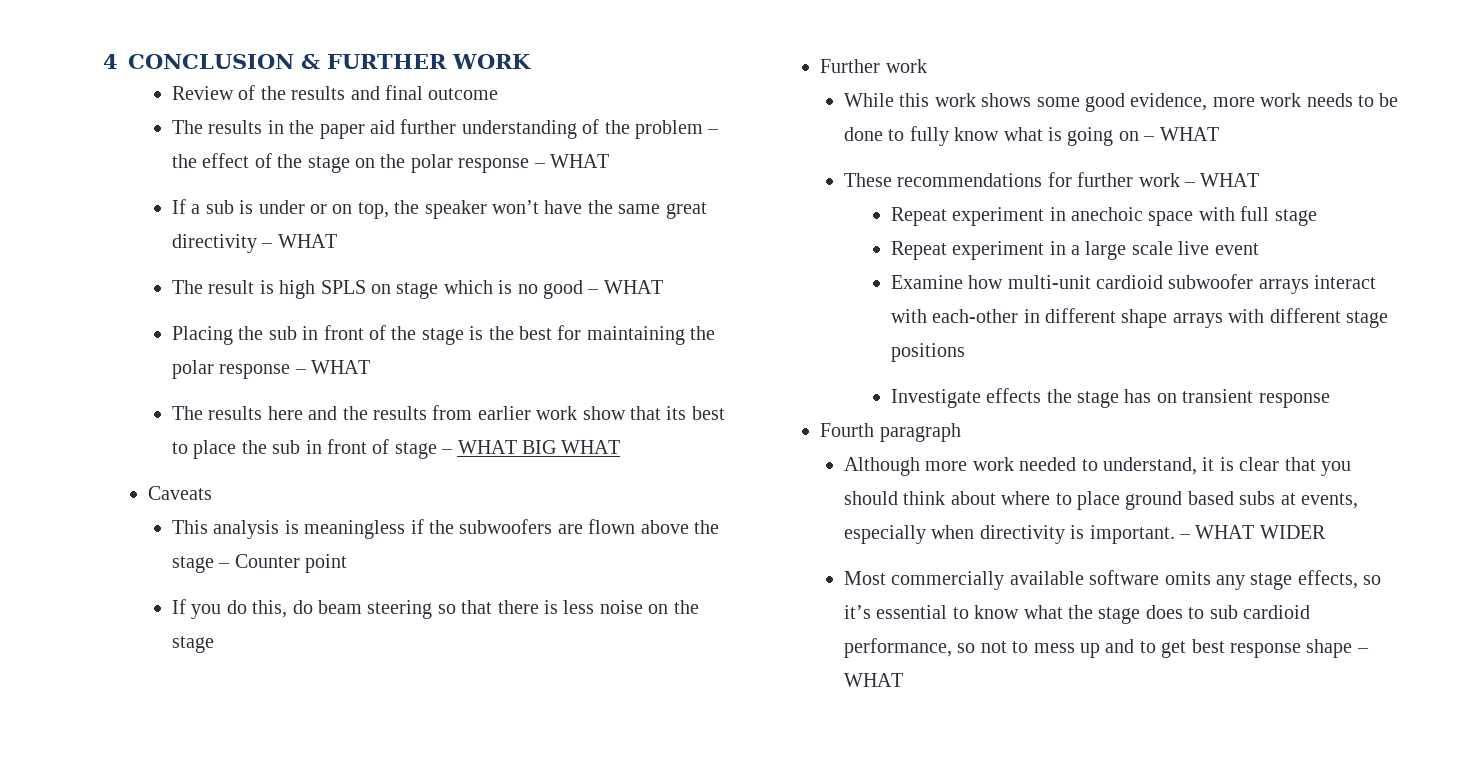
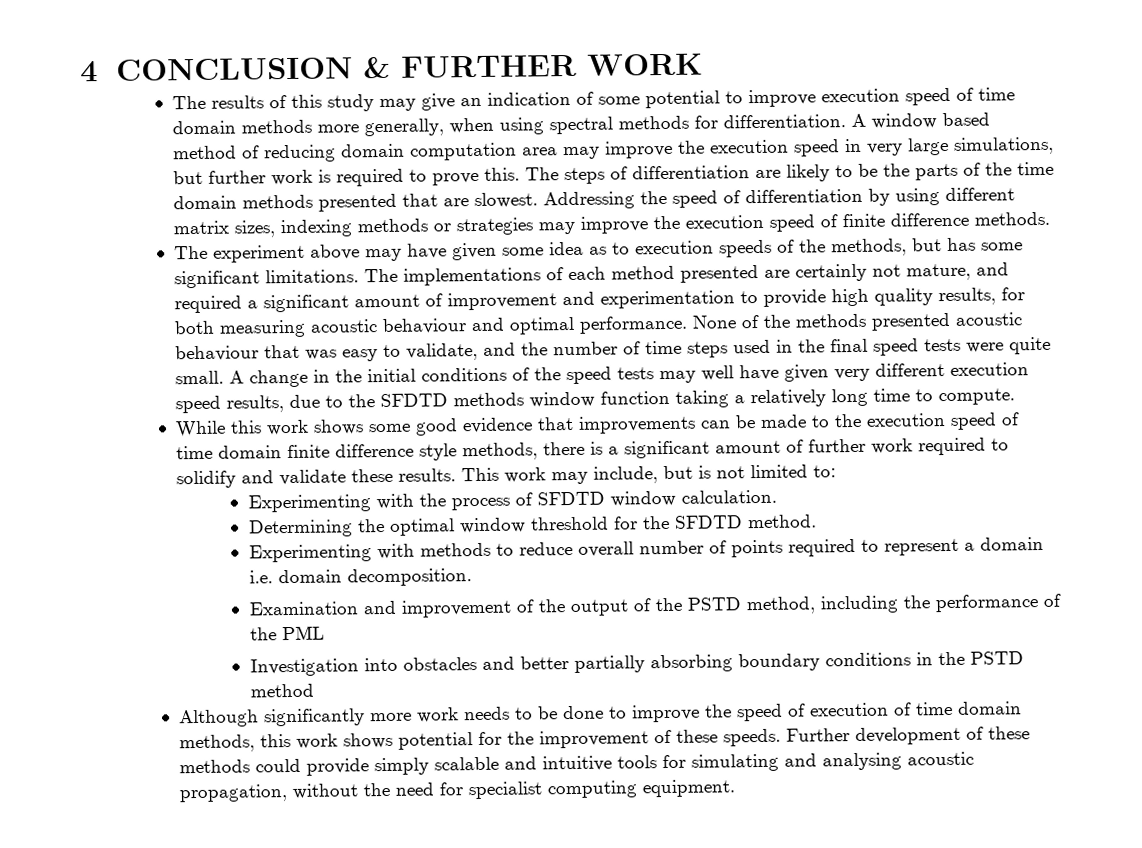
- Review of the results and final outcome
- The results in the paper aid further understanding of the problem – the effect of the stage on the polar response – WHAT
- If a sub is under or on top, the speaker won’t have the same great directivity – WHAT
- The result is high SPLS on stage which is no good – WHAT
- Placing the sub in front of the stage is the best for maintaining the polar response – WHAT
- The results here and the results from earlier work show that its best to place the sub in front of stage – WHAT BIG WHAT
- Caveats
- This analysis is meaningless if the subwoofers are flown above the stage – Counter point
- If you do this, do beam steering so that there is less noise on the stage
- Further work
+ The results of this study may give an indication of some potential to improve execution speed of time domain methods more generally, when using spectral methods for differentiation. A window based method of reducing domain computation area may improve the execution speed in very large simulations, but further work is required to prove this. The steps of differentiation are likely to be the parts of the time domain methods presented that are slowest. Addressing the speed of differentiation by using different matrix sizes, indexing methods or strategies may improve the execution speed of finite difference methods.
+ The experiment above may have given some idea as to execution speeds of the methods, but has some significant limitations. The implementations of each method presented are certainly not mature, and required a significant amount of improvement and experimentation to provide high quality results, for both measuring acoustic behaviour and optimal performance. None of the methods presented acoustic behaviour that was easy to validate, and the number of time steps used in the final speed tests were quite small. A change in the initial conditions of the speed tests may well have given very different execution speed results, due to the SFDTD methods window function taking a relatively long time to compute.
- While this work shows some good evidence, more work needs to be done to fully know what is going on – WHAT
- These recommendations for further work – WHAT
- Repeat experiment in anechoic space with full stage
- Repeat experiment in a large scale live event
- Examine how multi-unit cardioid subwoofer arrays interact with each-other in different shape arrays with different stage positions
- Investigate effects the stage has on transient response
- Fourth paragraph
- Although more work needed to understand, it is clear that you should think about where to place ground based subs at events, especially when directivity is important. – WHAT WIDER
- Most commercially available software omits any stage effects, so it’s essential to know what the stage does to sub cardioid performance, so not to mess up and to get best response shape – WHAT
+ While this work shows some good evidence that improvements can be made to the execution speed of time domain finite difference style methods, there is a significant amount of further work required to solidify and validate these results. This work may include, but is not limited to:
+ Experimenting with the process of SFDTD window calculation.
+ Determining the optimal window threshold for the SFDTD method.
+ Experimenting with methods to reduce overall number of points required to represent a domain i.e. domain decomposition.
+ Examination and improvement of the output of the PSTD method, including the performance of the PML
+ Investigation into obstacles and better partially absorbing boundary conditions in the PSTD method
+ Although significantly more work needs to be done to improve the speed of execution of time domain methods, this work shows potential for the improvement of these speeds. Further development of these methods could provide simply scalable and intuitive tools for simulating and analysing acoustic propagation, without the need for specialist computing equipment.

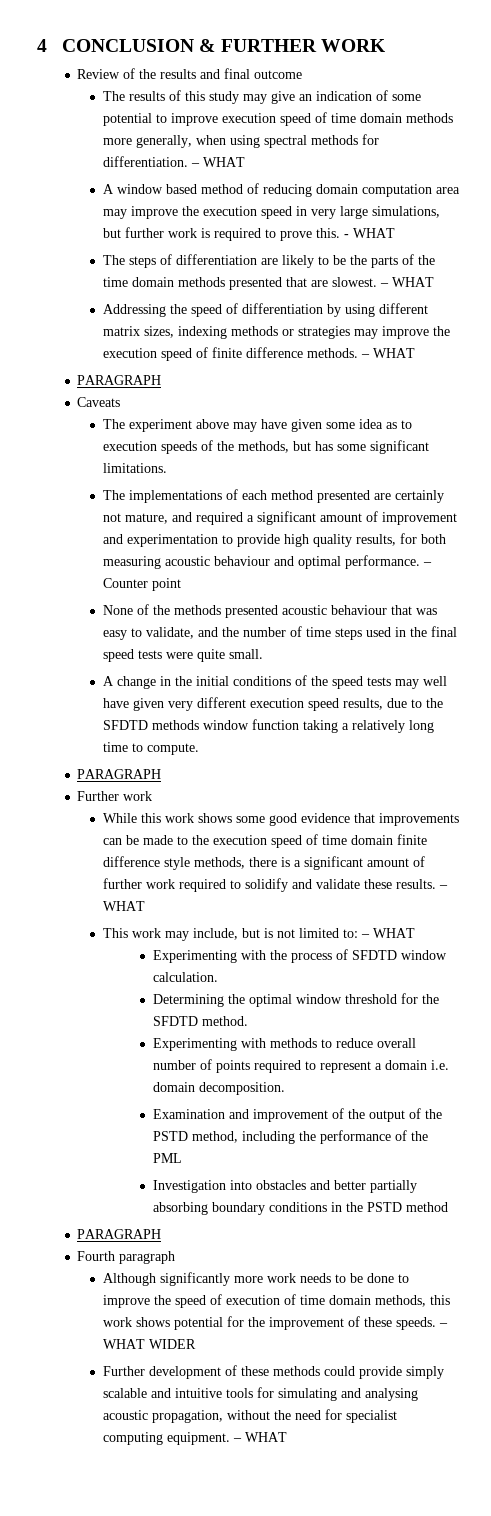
+ Review of the results and final outcome
- The results of this study may give an indication of some potential to improve execution speed of time domain methods more generally, when using spectral methods for differentiation. A window based method of reducing domain computation area may improve the execution speed in very large simulations, but further work is required to prove this. The steps of differentiation are likely to be the parts of the time domain methods presented that are slowest. Addressing the speed of differentiation by using different matrix sizes, indexing methods or strategies may improve the execution speed of finite difference methods.
+ The results of this study may give an indication of some potential to improve execution speed of time domain methods more generally, when using spectral methods for differentiation. – WHAT
+ A window based method of reducing domain computation area may improve the execution speed in very large simulations, but further work is required to prove this. - WHAT
+ The steps of differentiation are likely to be the parts of the time domain methods presented that are slowest. – WHAT
+ Addressing the speed of differentiation by using different matrix sizes, indexing methods or strategies may improve the execution speed of finite difference methods. – WHAT
+ PARAGRAPH
+ Caveats
- The experiment above may have given some idea as to execution speeds of the methods, but has some significant limitations. The implementations of each method presented are certainly not mature, and required a significant amount of improvement and experimentation to provide high quality results, for both measuring acoustic behaviour and optimal performance. None of the methods presented acoustic behaviour that was easy to validate, and the number of time steps used in the final speed tests were quite small. A change in the initial conditions of the speed tests may well have given very different execution speed results, due to the SFDTD methods window function taking a relatively long time to compute.
+ The experiment above may have given some idea as to execution speeds of the methods, but has some significant limitations.
+ The implementations of each method presented are certainly not mature, and required a significant amount of improvement and experimentation to provide high quality results, for both measuring acoustic behaviour and optimal performance. – Counter point
+ None of the methods presented acoustic behaviour that was easy to validate, and the number of time steps used in the final speed tests were quite small.
+ A change in the initial conditions of the speed tests may well have given very different execution speed results, due to the SFDTD methods window function taking a relatively long time to compute.
+ PARAGRAPH
+ Further work
- While this work shows some good evidence that improvements can be made to the execution speed of time domain finite difference style methods, there is a significant amount of further work required to solidify and validate these results. This work may include, but is not limited to:
+ While this work shows some good evidence that improvements can be made to the execution speed of time domain finite difference style methods, there is a significant amount of further work required to solidify and validate these results. – WHAT
+ This work may include, but is not limited to: – WHAT
  Investigation into obstacles and better partially absorbing boundary conditions in the PSTD method
+ PARAGRAPH
+ Fourth paragraph
- Although significantly more work needs to be done to improve the speed of execution of time domain methods, this work shows potential for the improvement of these speeds. Further development of these methods could provide simply scalable and intuitive tools for simulating and analysing acoustic propagation, without the need for specialist computing equipment.
+ Although significantly more work needs to be done to improve the speed of execution of time domain methods, this work shows potential for the improvement of these speeds. – WHAT WIDER
+ Further development of these methods could provide simply scalable and intuitive tools for simulating and analysing acoustic propagation, without the need for specialist computing equipment. – WHAT

